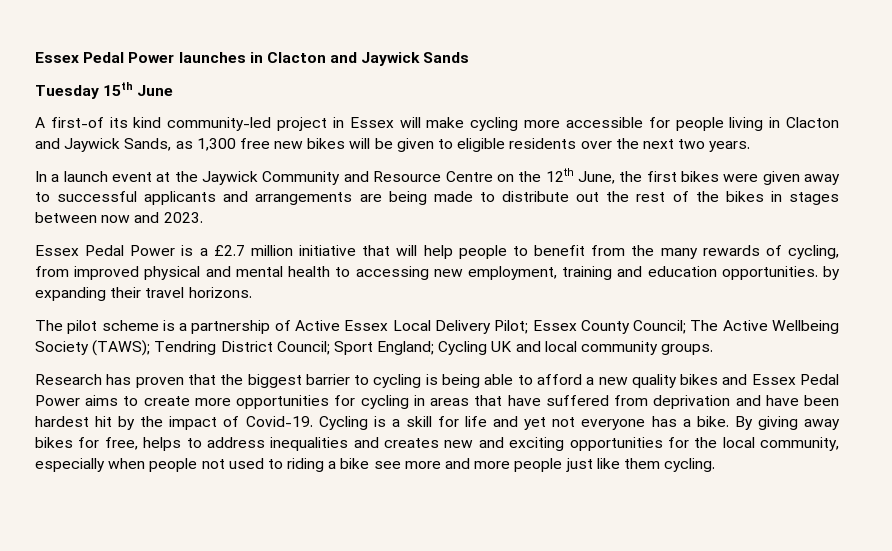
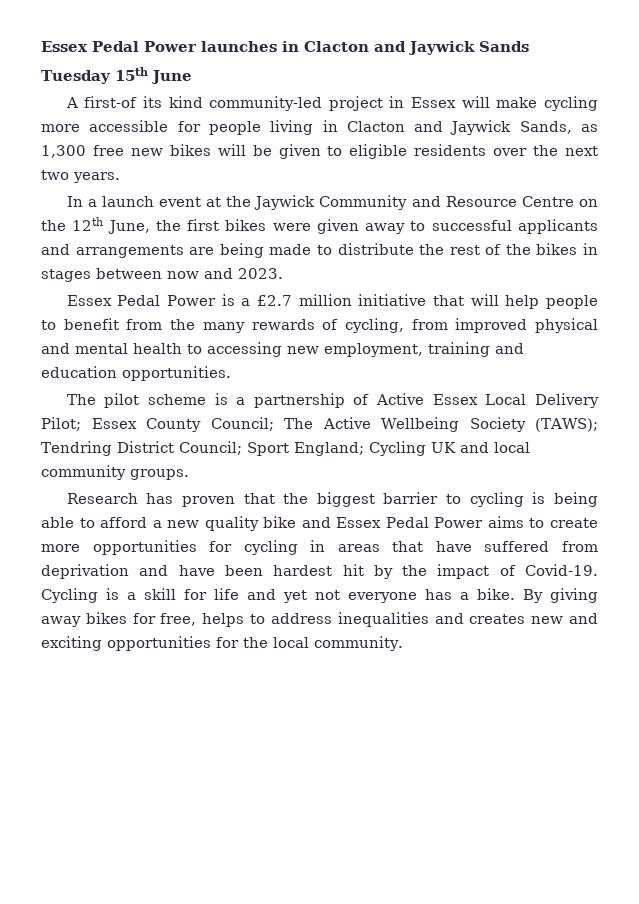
- In a launch event at the Jaywick Community and Resource Centre on the 12th June, the first bikes were given away to successful applicants and arrangements are being made to distribute out the rest of the bikes in stages between now and 2023.
+ In a launch event at the Jaywick Community and Resource Centre on the 12th June, the first bikes were given away to successful applicants and arrangements are being made to distribute the rest of the bikes in stages between now and 2023.
- Essex Pedal Power is a £2.7 million initiative that will help people to benefit from the many rewards of cycling, from improved physical and mental health to accessing new employment, training and education opportunities. by expanding their travel horizons.
+ Essex Pedal Power is a £2.7 million initiative that will help people to benefit from the many rewards of cycling, from improved physical and mental health to accessing new employment, training and education opportunities.
- Research has proven that the biggest barrier to cycling is being able to afford a new quality bikes and Essex Pedal Power aims to create more opportunities for cycling in areas that have suffered from deprivation and have been hardest hit by the impact of Covid-19.
+ Research has proven that the biggest barrier to cycling is being able to afford a new quality bike and Essex Pedal Power aims to create more opportunities for cycling in areas that have suffered from deprivation and have been hardest hit by the impact of Covid-19.
- By giving away bikes for free, helps to address inequalities and creates new and exciting opportunities for the local community, especially when people not used to riding a bike see more and more people just like them cycling.
+ By giving away bikes for free, helps to address inequalities and creates new and exciting opportunities for the local community.

